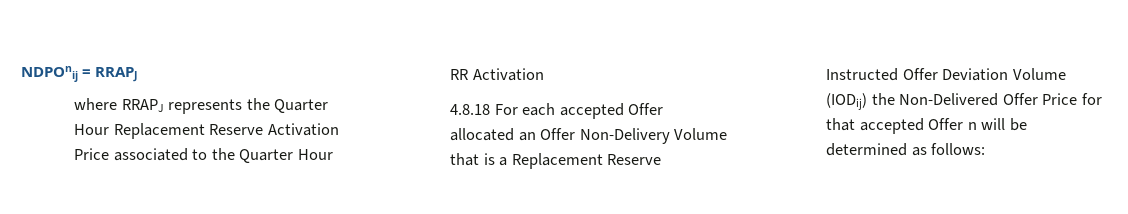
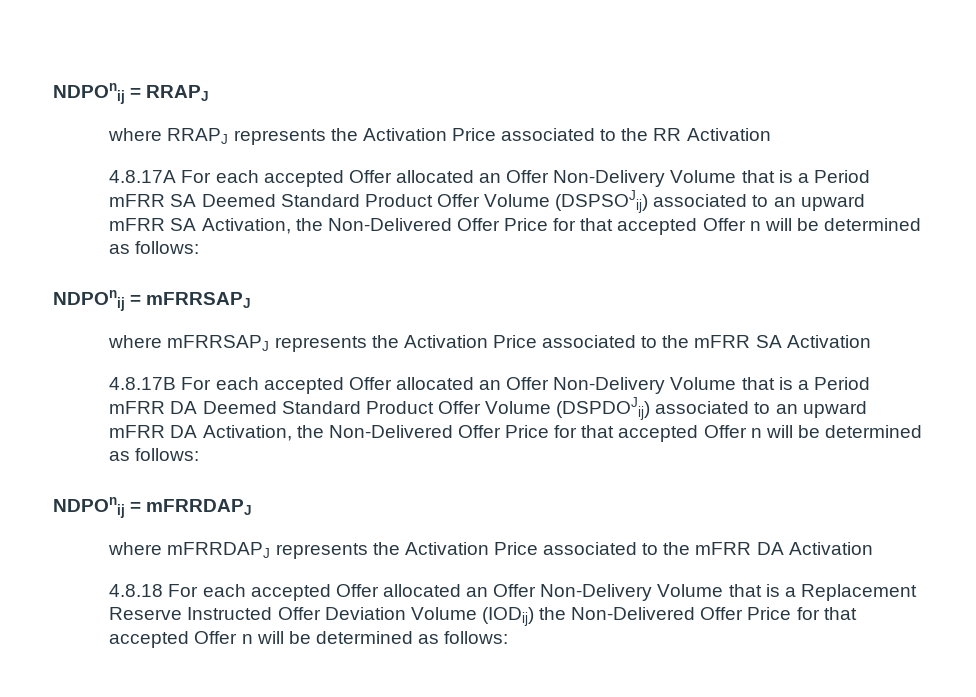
- where RRAPJ represents the Quarter Hour Replacement Reserve Activation Price associated to the Quarter Hour RR Activation
+ where RRAPJ represents the Activation Price associated to the RR Activation
+ 4.8.17A For each accepted Offer allocated an Offer Non-Delivery Volume that is a Period mFRR SA Deemed Standard Product Offer Volume (DSPSOJij) associated to an upward mFRR SA Activation, the Non-Delivered Offer Price for that accepted Offer n will be determined as follows:
+ NDPOnij = mFRRSAPJ
+ where mFRRSAPJ represents the Activation Price associated to the mFRR SA Activation
+ 4.8.17B For each accepted Offer allocated an Offer Non-Delivery Volume that is a Period mFRR DA Deemed Standard Product Offer Volume (DSPDOJij) associated to an upward mFRR DA Activation, the Non-Delivered Offer Price for that accepted Offer n will be determined as follows:
+ NDPOnij = mFRRDAPJ
+ where mFRRDAPJ represents the Activation Price associated to the mFRR DA Activation

